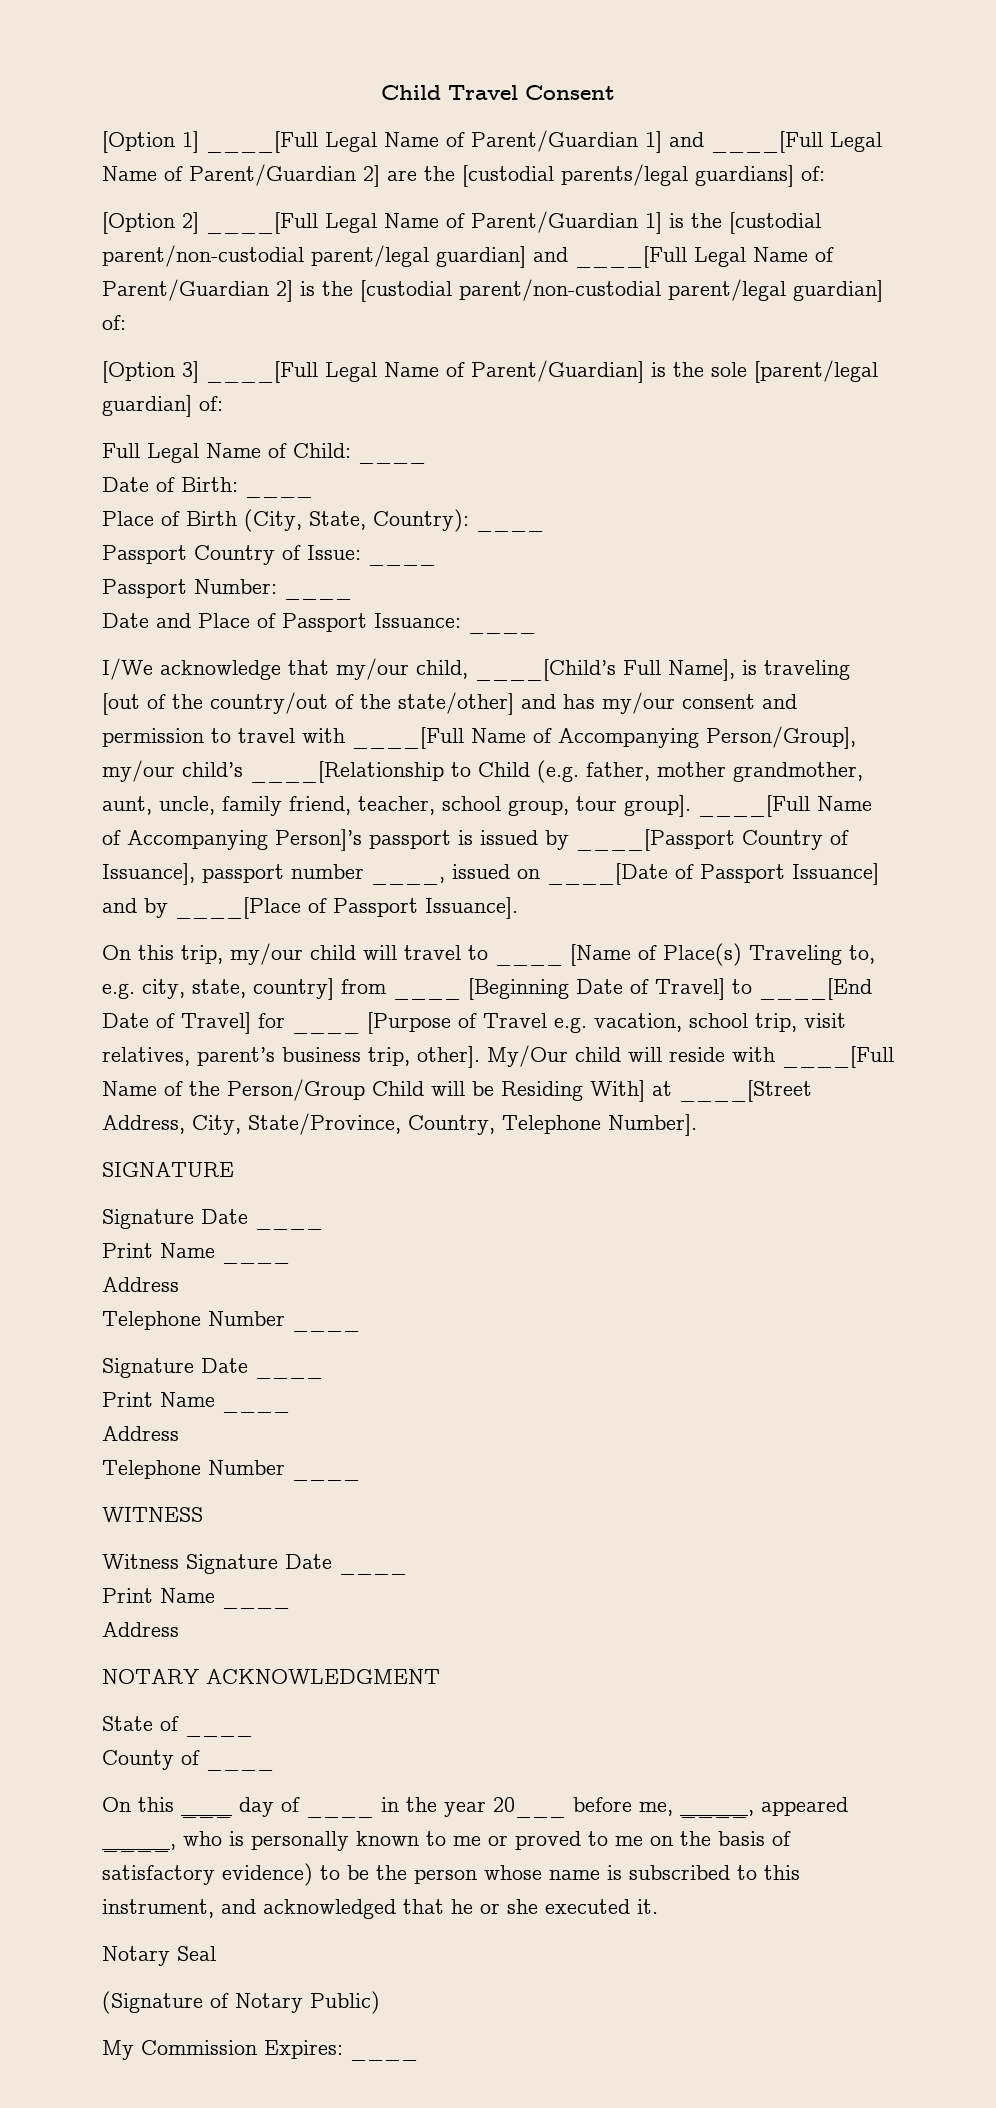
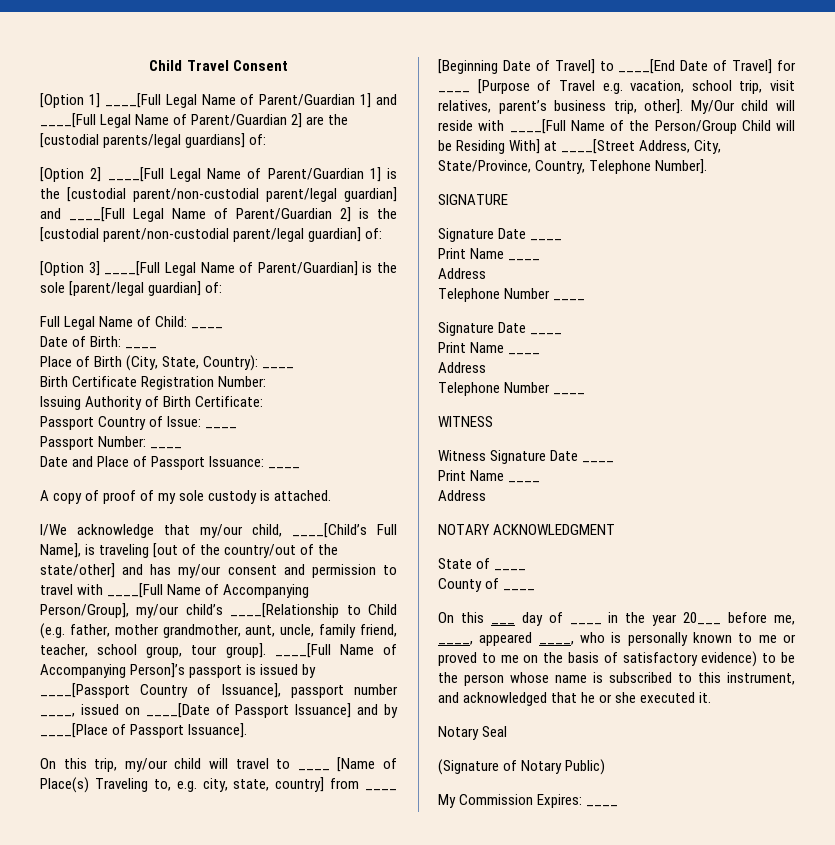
+ Birth Certificate Registration Number:
+ Issuing Authority of Birth Certificate:
+ A copy of proof of my sole custody is attached.

